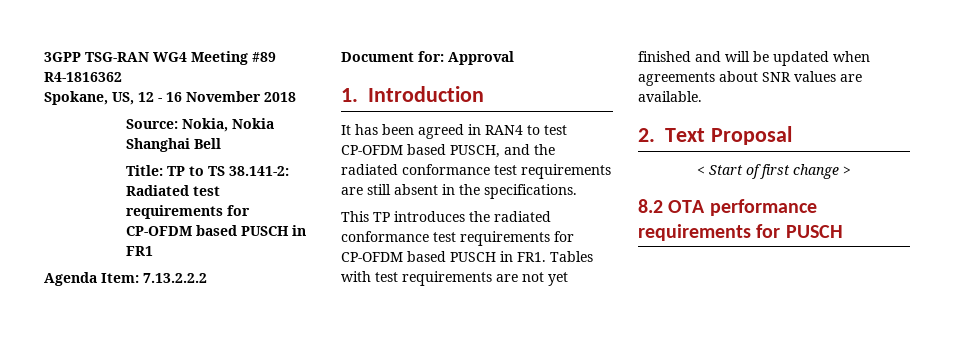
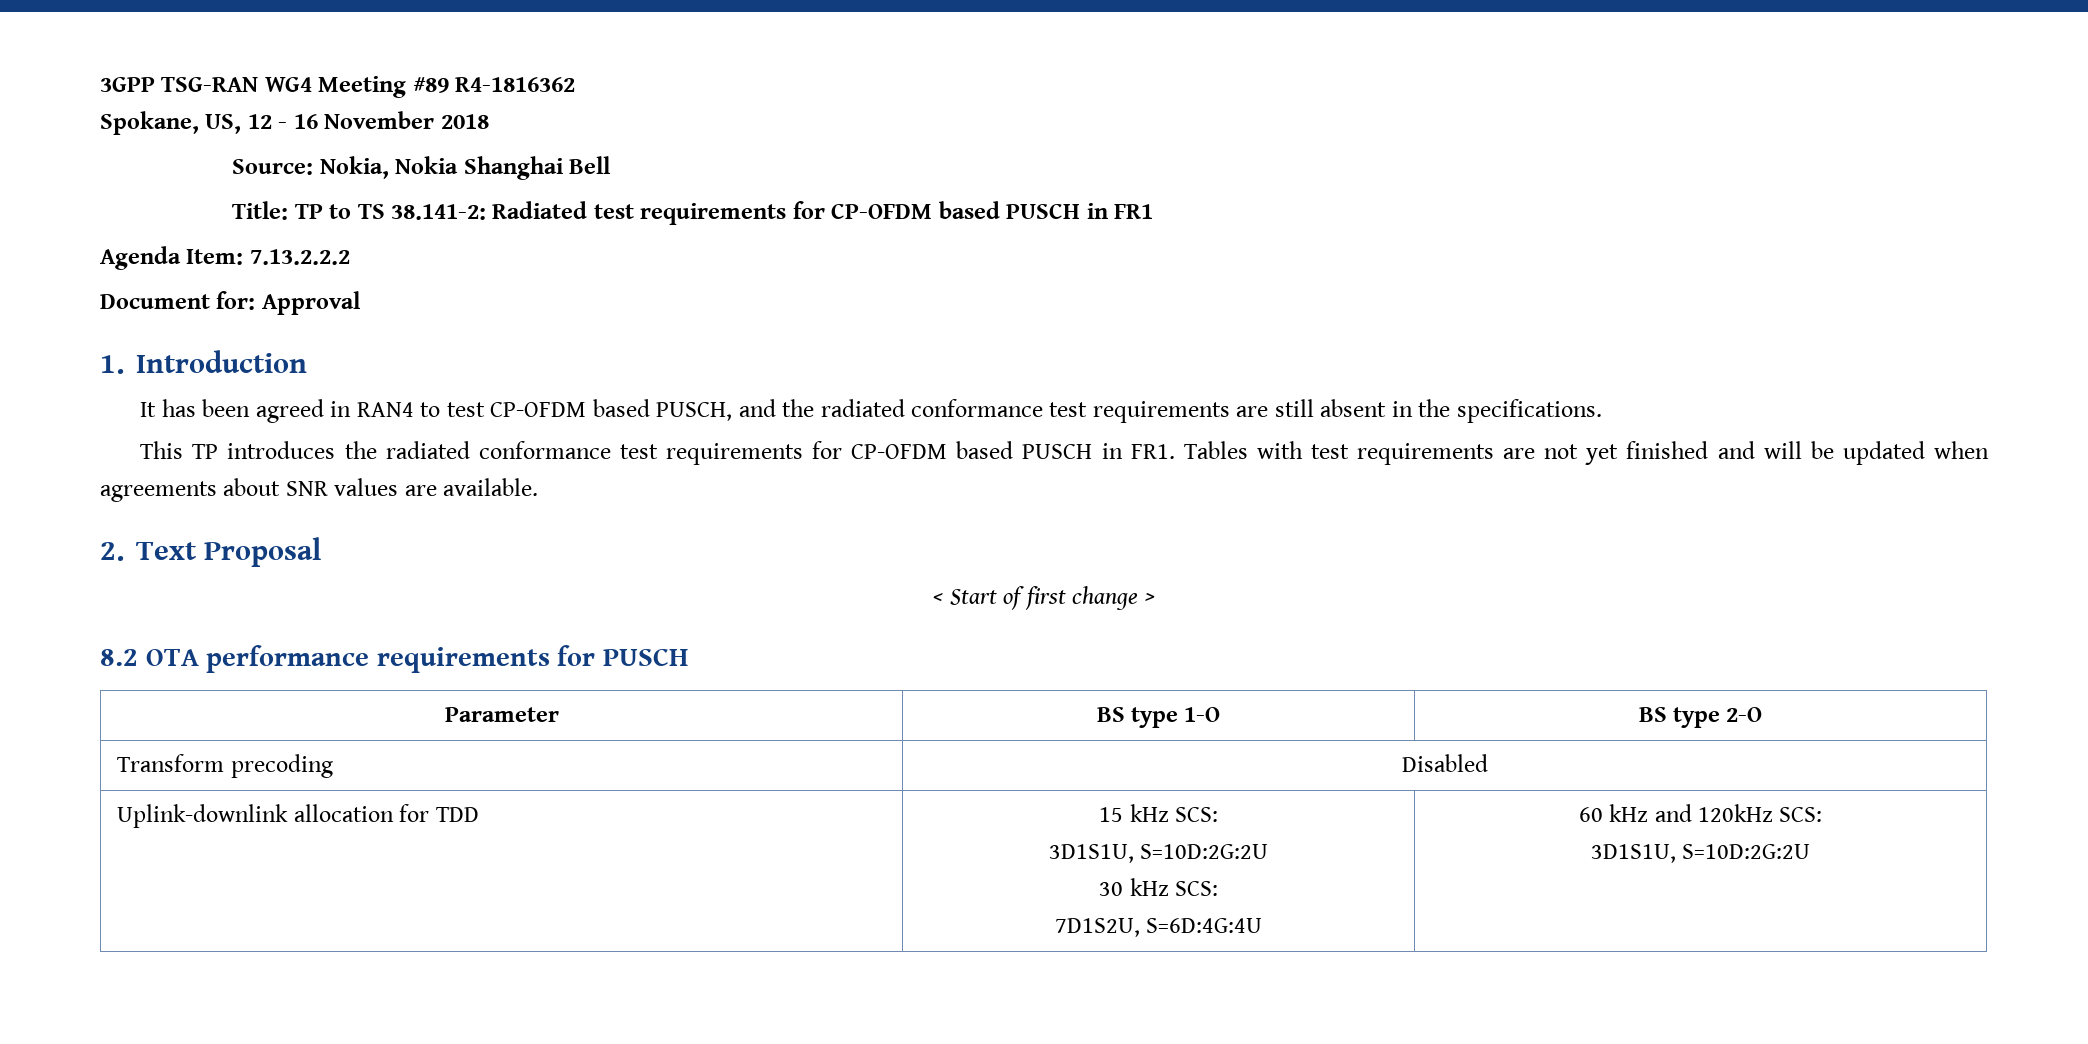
+ Parameter | BS type 1-O | BS type 2-O
+ Transform precoding | Disabled
+ Uplink-downlink allocation for TDD | 15 kHz SCS:
+ 3D1S1U, S=10D:2G:2U
+ 30 kHz SCS:
+ 7D1S2U, S=6D:4G:4U | 60 kHz and 120kHz SCS:
+ 3D1S1U, S=10D:2G:2U

